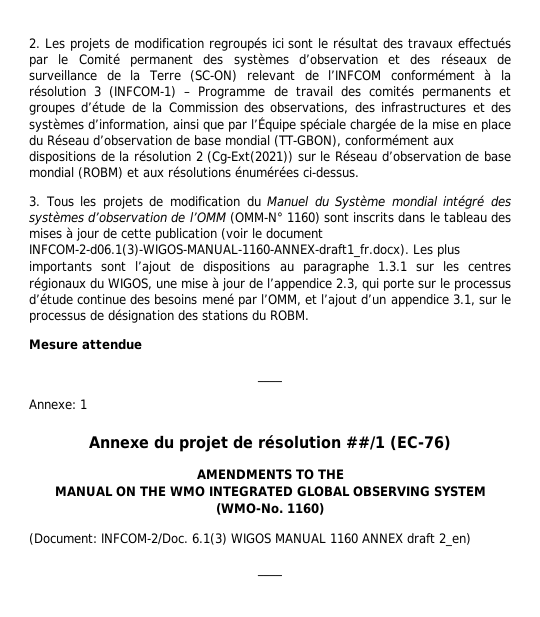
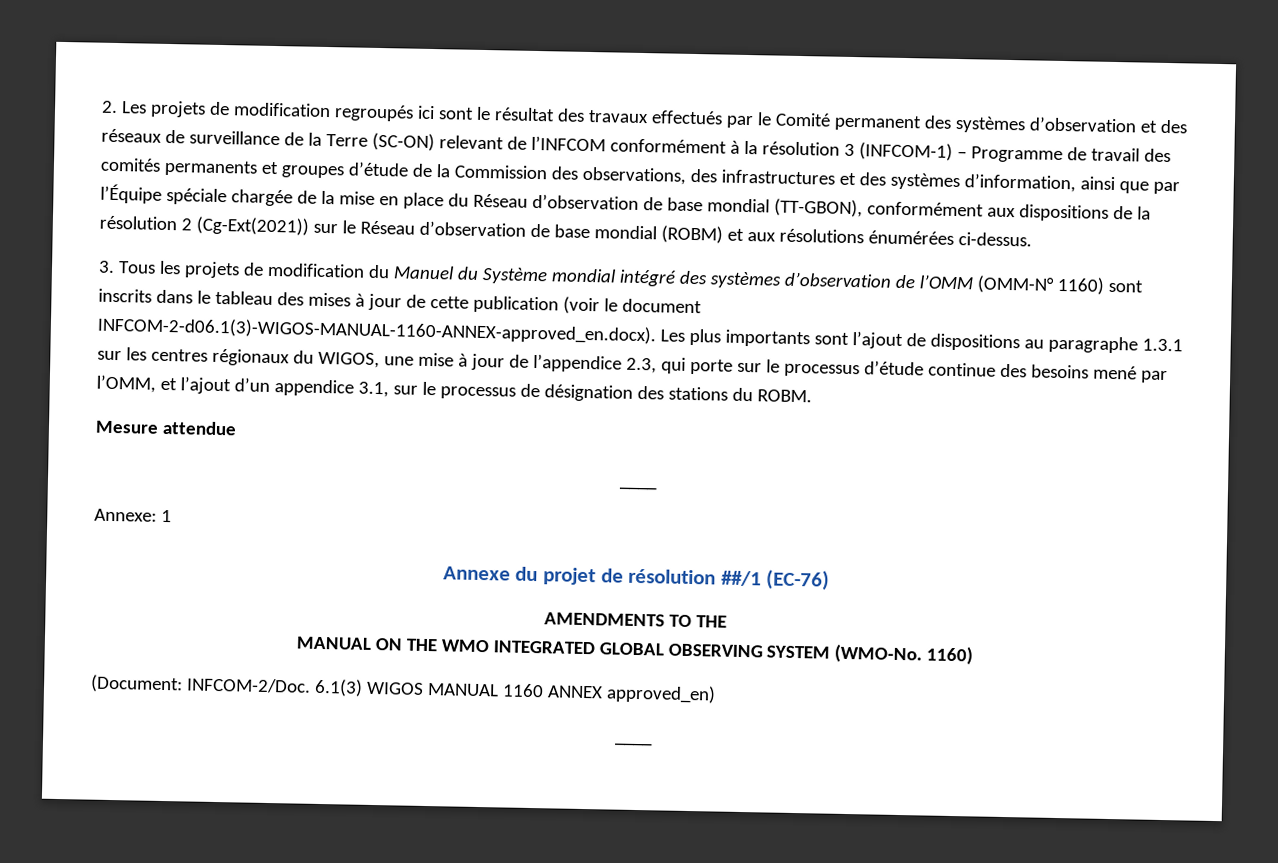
- 3. Tous les projets de modification du Manuel du Système mondial intégré des systèmes d’observation de l’OMM (OMM-N° 1160) sont inscrits dans le tableau des mises à jour de cette publication (voir le document INFCOM-2-d06.1(3)-WIGOS-MANUAL-1160-ANNEX-draft1_fr.docx). Les plus importants sont l’ajout de dispositions au paragraphe 1.3.1 sur les centres régionaux du WIGOS, une mise à jour de l’appendice 2.3, qui porte sur le processus d’étude continue des besoins mené par l’OMM, et l’ajout d’un appendice 3.1, sur le processus de désignation des stations du ROBM.
+ 3. Tous les projets de modification du Manuel du Système mondial intégré des systèmes d’observation de l’OMM (OMM-N° 1160) sont inscrits dans le tableau des mises à jour de cette publication (voir le document INFCOM-2-d06.1(3)-WIGOS-MANUAL-1160-ANNEX-approved_en.docx). Les plus importants sont l’ajout de dispositions au paragraphe 1.3.1 sur les centres régionaux du WIGOS, une mise à jour de l’appendice 2.3, qui porte sur le processus d’étude continue des besoins mené par l’OMM, et l’ajout d’un appendice 3.1, sur le processus de désignation des stations du ROBM.
- 6.1(3) WIGOS MANUAL 1160 ANNEX draft 2_en)
+ 6.1(3) WIGOS MANUAL 1160 ANNEX approved_en)

